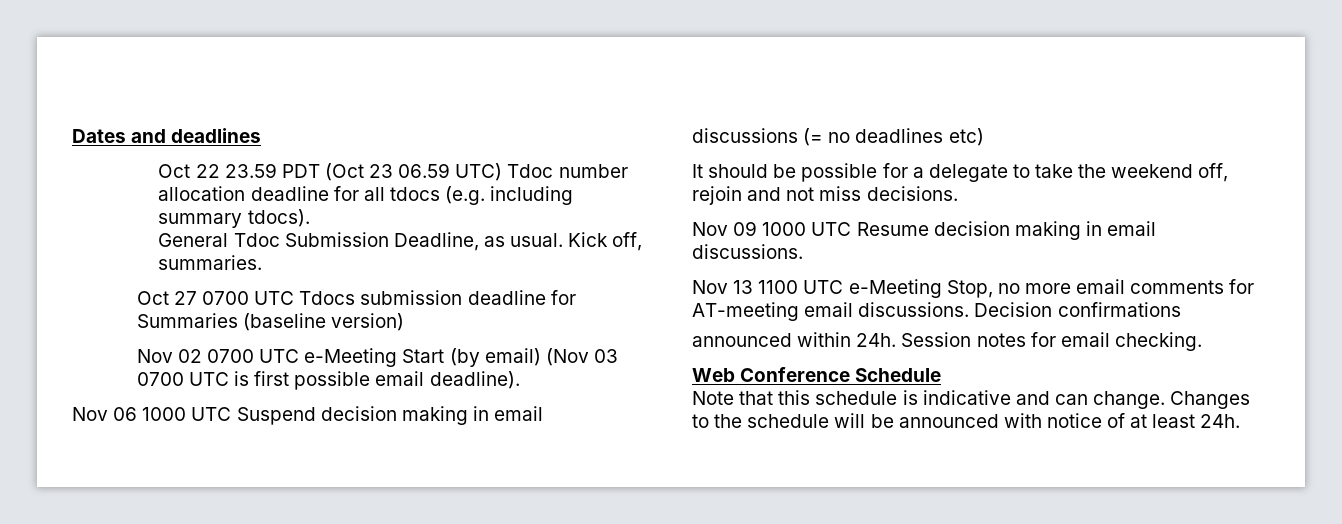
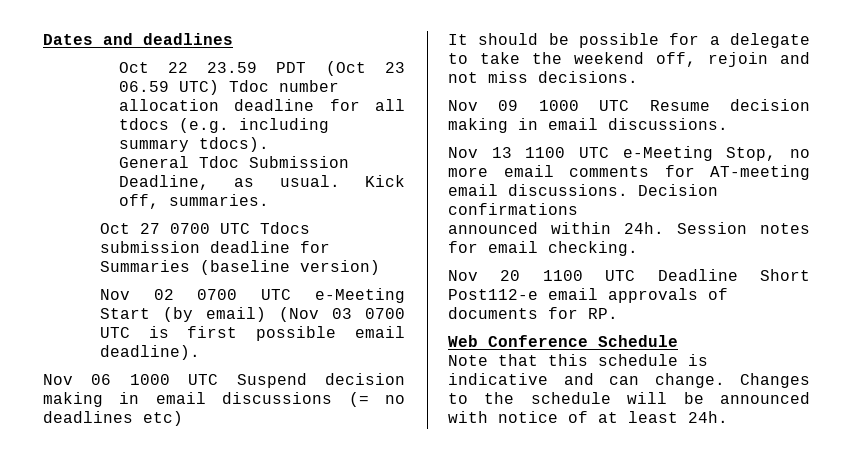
+ Nov 20 1100 UTC Deadline Short Post112-e email approvals of documents for RP.

